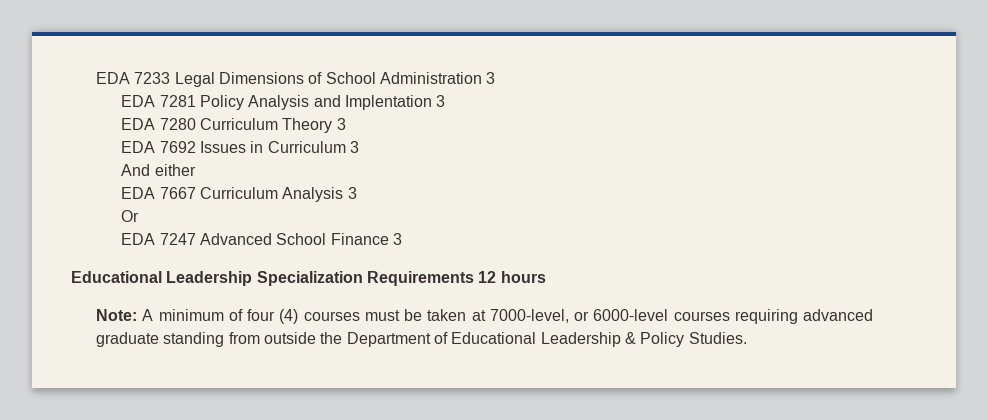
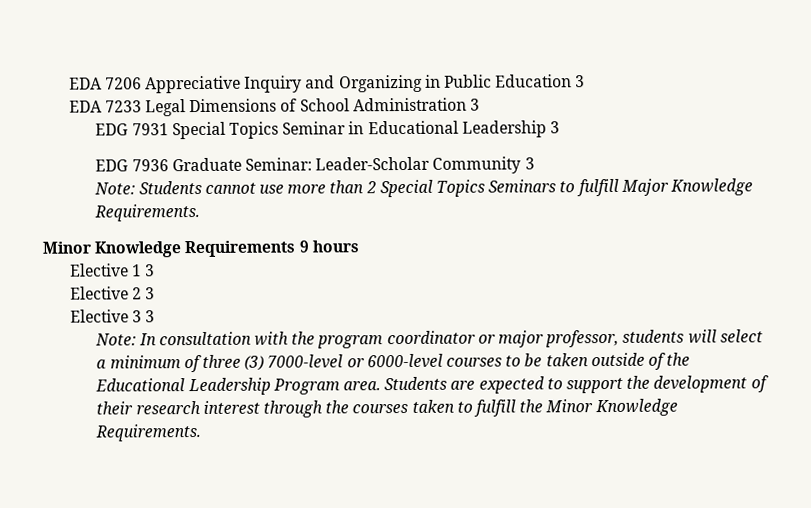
+ EDA 7206 Appreciative Inquiry and Organizing in Public Education 3
- EDA 7281 Policy Analysis and Implentation 3
- EDA 7280 Curriculum Theory 3
- EDA 7692 Issues in Curriculum 3
- And either
- EDA 7667 Curriculum Analysis 3
- Or
- EDA 7247 Advanced School Finance 3
- Educational Leadership Specialization Requirements 12 hours
- Note: A minimum of four (4) courses must be taken at 7000-level, or 6000-level courses requiring advanced graduate standing from outside the Department of Educational Leadership & Policy Studies.
+ EDG 7931 Special Topics Seminar in Educational Leadership 3
+ EDG 7936 Graduate Seminar: Leader-Scholar Community 3
+ Note: Students cannot use more than 2 Special Topics Seminars to fulfill Major Knowledge Requirements.
+ Minor Knowledge Requirements 9 hours
+ Elective 1 3
+ Elective 2 3
+ Elective 3 3
+ Note: In consultation with the program coordinator or major professor, students will select a minimum of three (3) 7000-level or 6000-level courses to be taken outside of the Educational Leadership Program area. Students are expected to support the development of their research interest through the courses taken to fulfill the Minor Knowledge Requirements.

